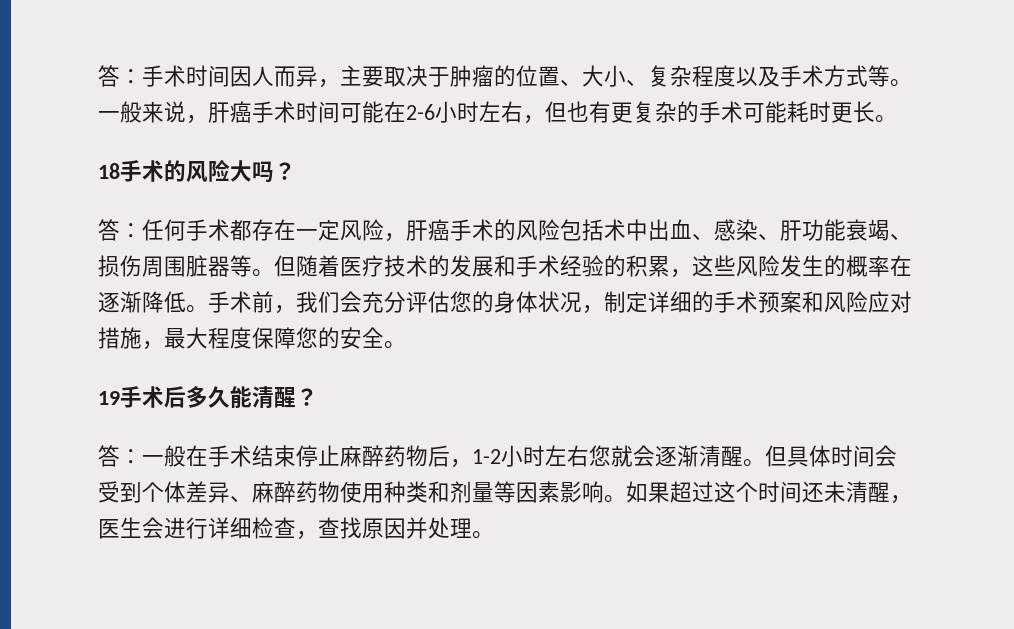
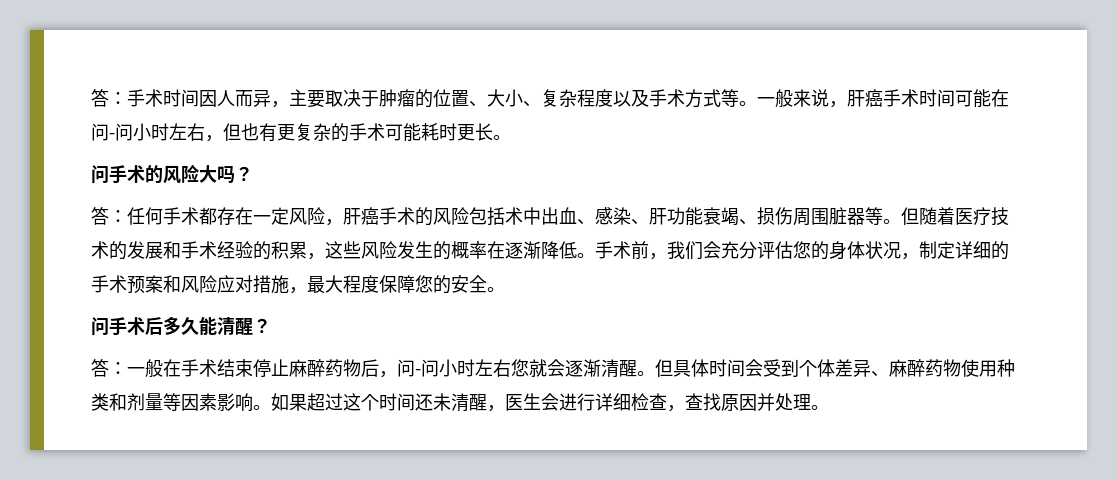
- 一般来说，肝癌手术时间可能在2-6小时左右，但也有更复杂的手术可能耗时更长。
+ 一般来说，肝癌手术时间可能在问-问小时左右，但也有更复杂的手术可能耗时更长。
- 18手术的风险大吗？
+ 问手术的风险大吗？
- 19手术后多久能清醒？
+ 问手术后多久能清醒？
- 答：一般在手术结束停止麻醉药物后，1-2小时左右您就会逐渐清醒。
+ 答：一般在手术结束停止麻醉药物后，问-问小时左右您就会逐渐清醒。

